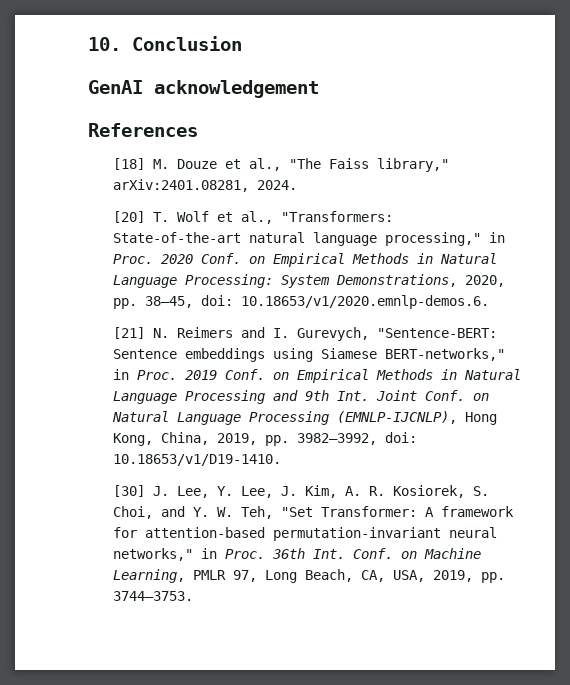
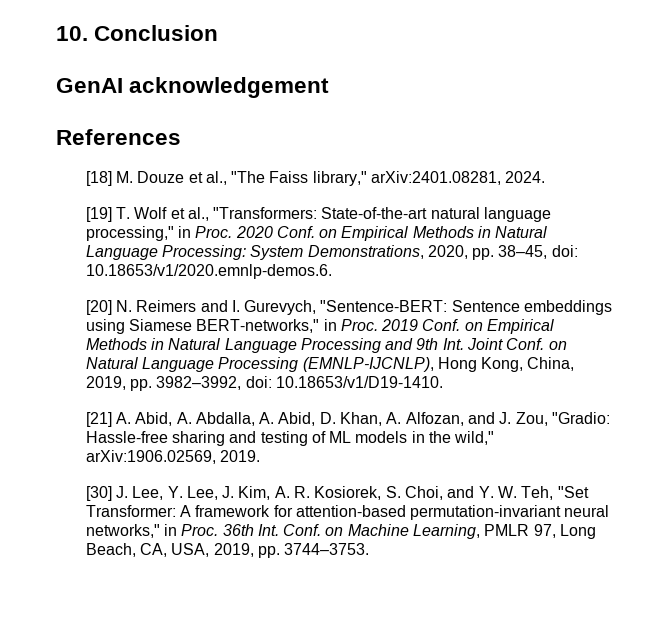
- [20] T. Wolf et al., "Transformers: State-of-the-art natural language processing," in Proc.
+ [19] T. Wolf et al., "Transformers: State-of-the-art natural language processing," in Proc.
- [21] N. Reimers and I. Gurevych, "Sentence-BERT: Sentence embeddings using Siamese BERT-networks," in Proc.
+ [20] N. Reimers and I. Gurevych, "Sentence-BERT: Sentence embeddings using Siamese BERT-networks," in Proc.
+ [21] A. Abid, A. Abdalla, A. Abid, D. Khan, A. Alfozan, and J. Zou, "Gradio: Hassle-free sharing and testing of ML models in the wild," arXiv:1906.02569, 2019.

